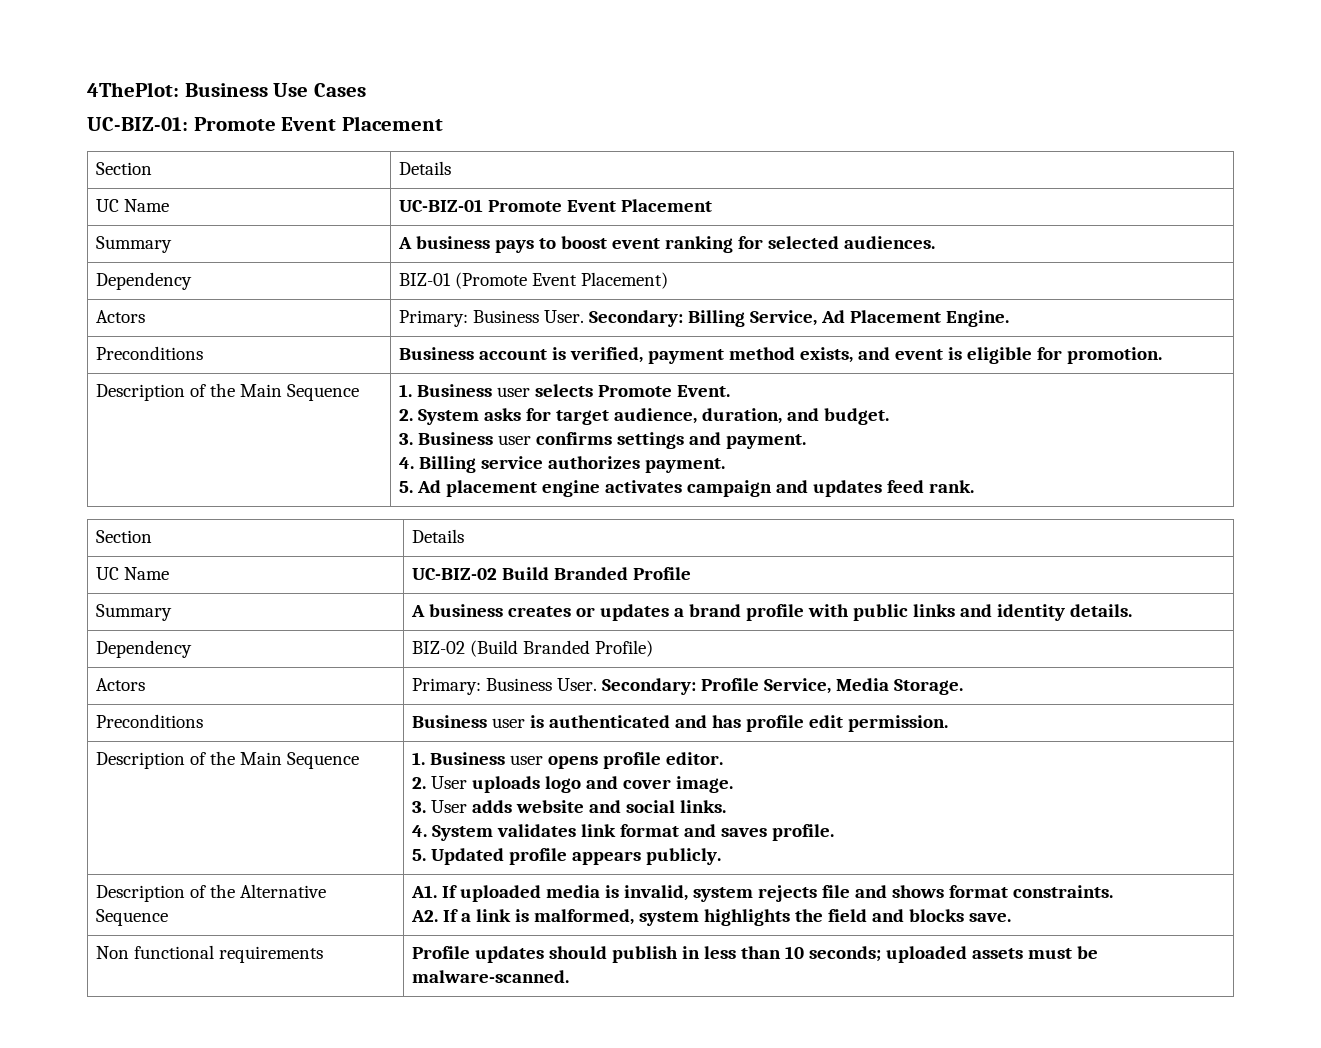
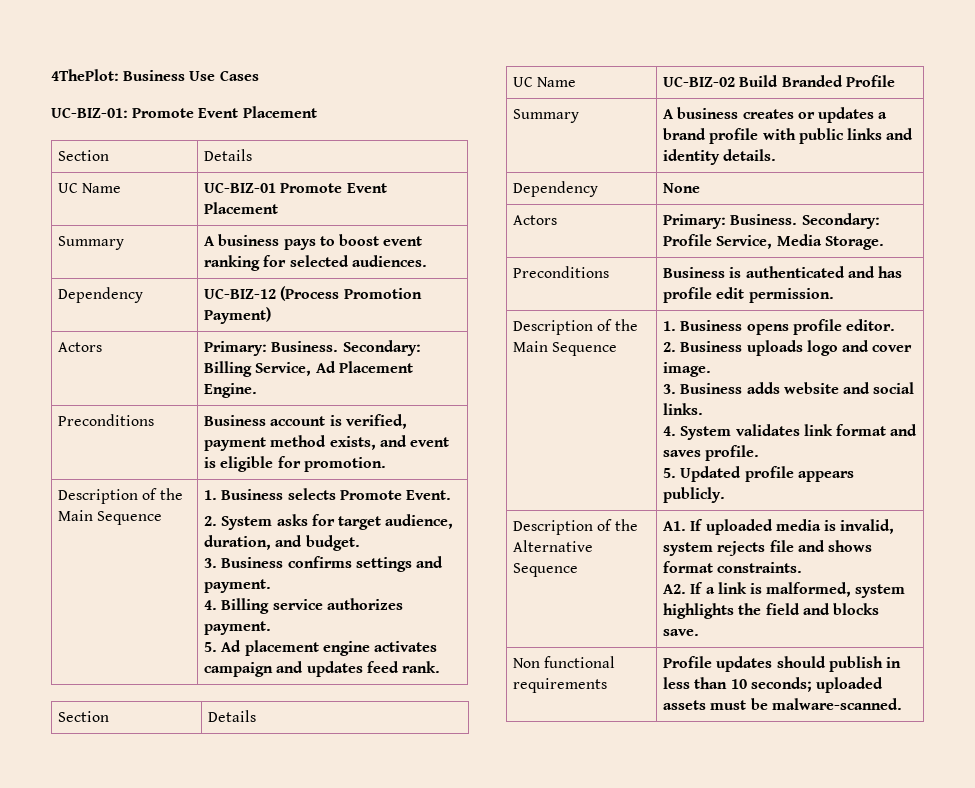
- Dependency | BIZ-01 (Promote Event Placement)
- Actors | Primary: Business User. Secondary: Billing Service, Ad Placement Engine.
+ Dependency | UC-BIZ-12 (Process Promotion Payment)
+ Actors | Primary: Business. Secondary: Billing Service, Ad Placement Engine.
- 1. Business user selects Promote Event.
+ 1. Business selects Promote Event.
- 3. Business user confirms settings and payment.
+ 3. Business confirms settings and payment.
- Dependency | BIZ-02 (Build Branded Profile)
- Actors | Primary: Business User. Secondary: Profile Service, Media Storage.
+ Dependency | None
+ Actors | Primary: Business. Secondary: Profile Service, Media Storage.
- Preconditions | Business user is authenticated and has profile edit permission.
+ Preconditions | Business is authenticated and has profile edit permission.
- Description of the Main Sequence | 1. Business user opens profile editor.
- 2. User uploads logo and cover image.
- 3. User adds website and social links.
+ Description of the Main Sequence | 1. Business opens profile editor.
+ 2. Business uploads logo and cover image.
+ 3. Business adds website and social links.

